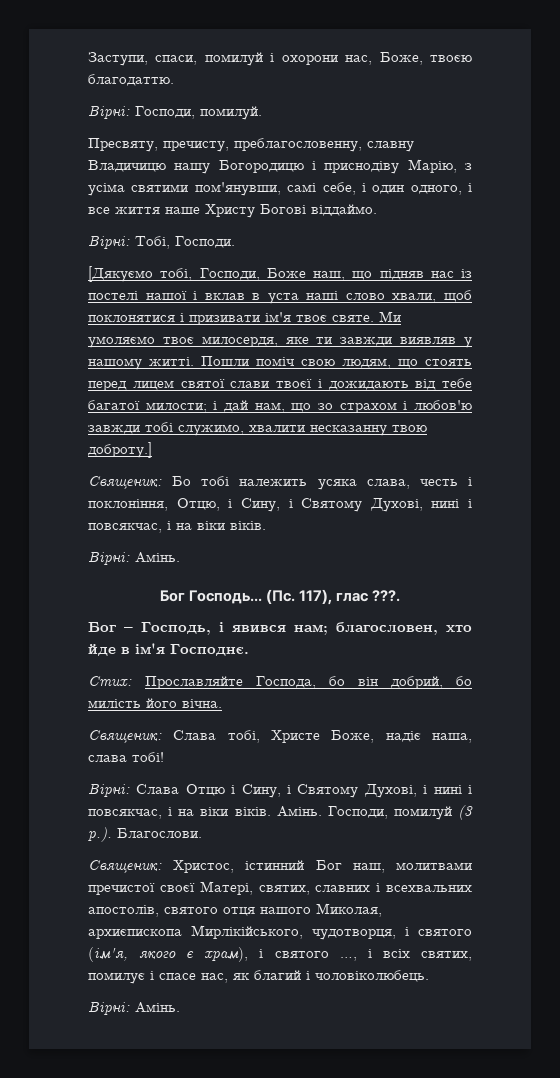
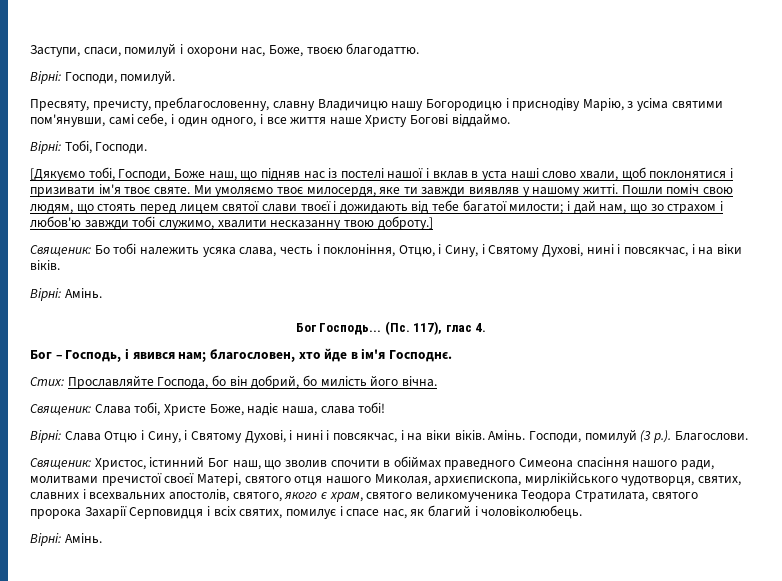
- (Пс. 117), глас ???.
+ (Пс. 117), глас 4.
- Священик: Христос, істинний Бог наш, молитвами пречистої своєї Матері, святих, славних і всехвальних апостолів, святого отця нашого Миколая, архиєпископа Мирлікійського, чудотворця, і святого (ім'я, якого є храм), і святого …, і всіх святих, помилує і спасе нас, як благий і чоловіколюбець.
+ Священик: Христос, істинний Бог наш, що зволив спочити в обіймах праведного Симеона спасіння нашого ради, молитвами пречистої своєї Матері, святого отця нашого Миколая, архиєпископа, мирлікійського чудотворця, святих, славних і всехвальних апостолів, святого, якого є храм, святого великомученика Теодора Стратилата, святого пророка Захарії Серповидця і всіх святих, помилує і спасе нас, як благий і чоловіколюбець.

